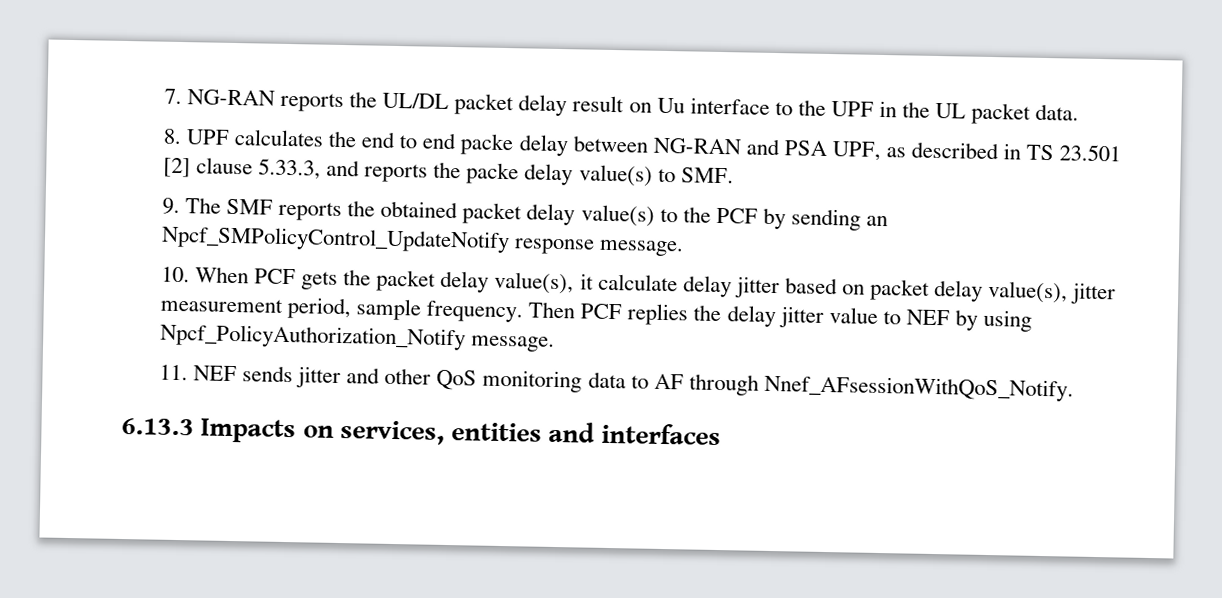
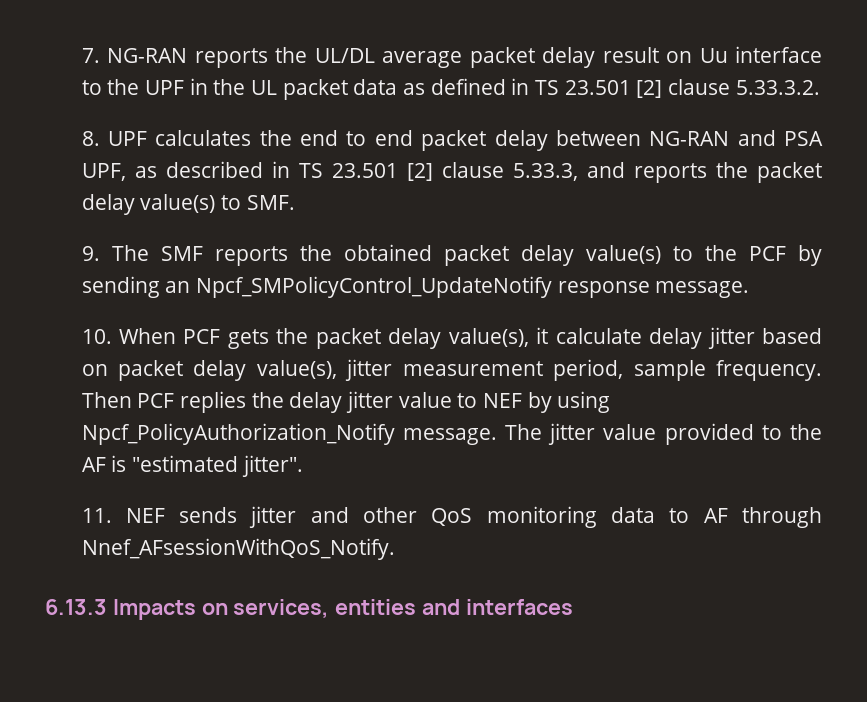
- 7. NG-RAN reports the UL/DL packet delay result on Uu interface to the UPF in the UL packet data.
+ 7. NG-RAN reports the UL/DL average packet delay result on Uu interface to the UPF in the UL packet data as defined in TS 23.501 [2] clause 5.33.3.2.
- 8. UPF calculates the end to end packe delay between NG-RAN and PSA UPF, as described in TS 23.501 [2] clause 5.33.3, and reports the packe delay value(s) to SMF.
+ 8. UPF calculates the end to end packet delay between NG-RAN and PSA UPF, as described in TS 23.501 [2] clause 5.33.3, and reports the packet delay value(s) to SMF.
+ The jitter value provided to the AF is "estimated jitter".

